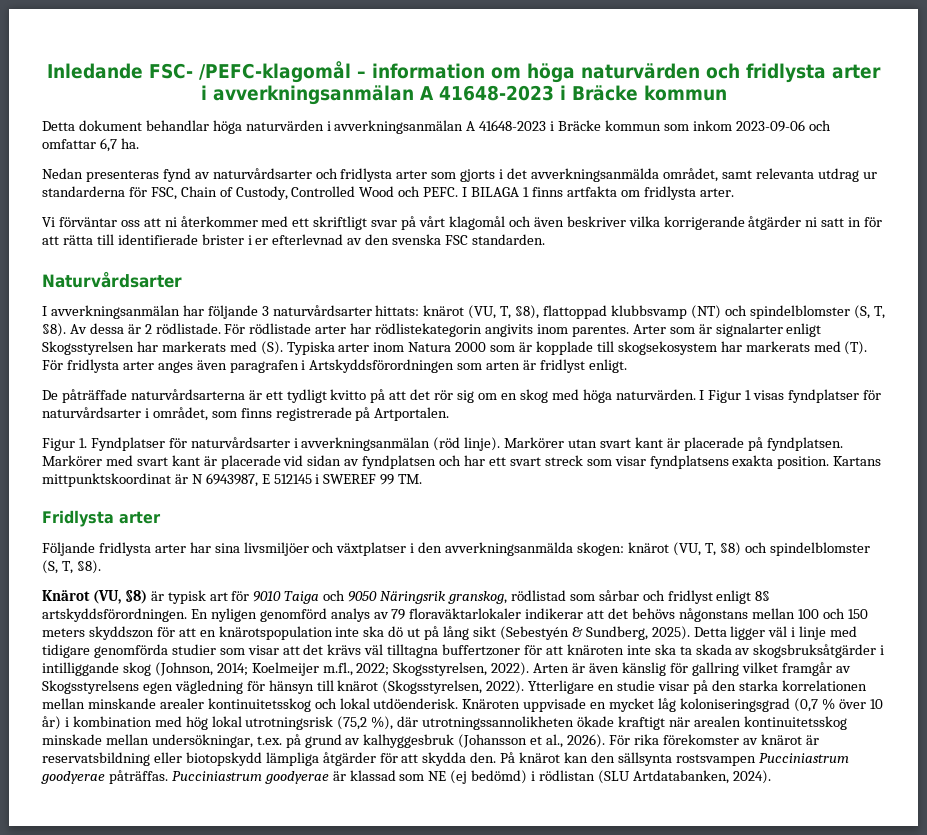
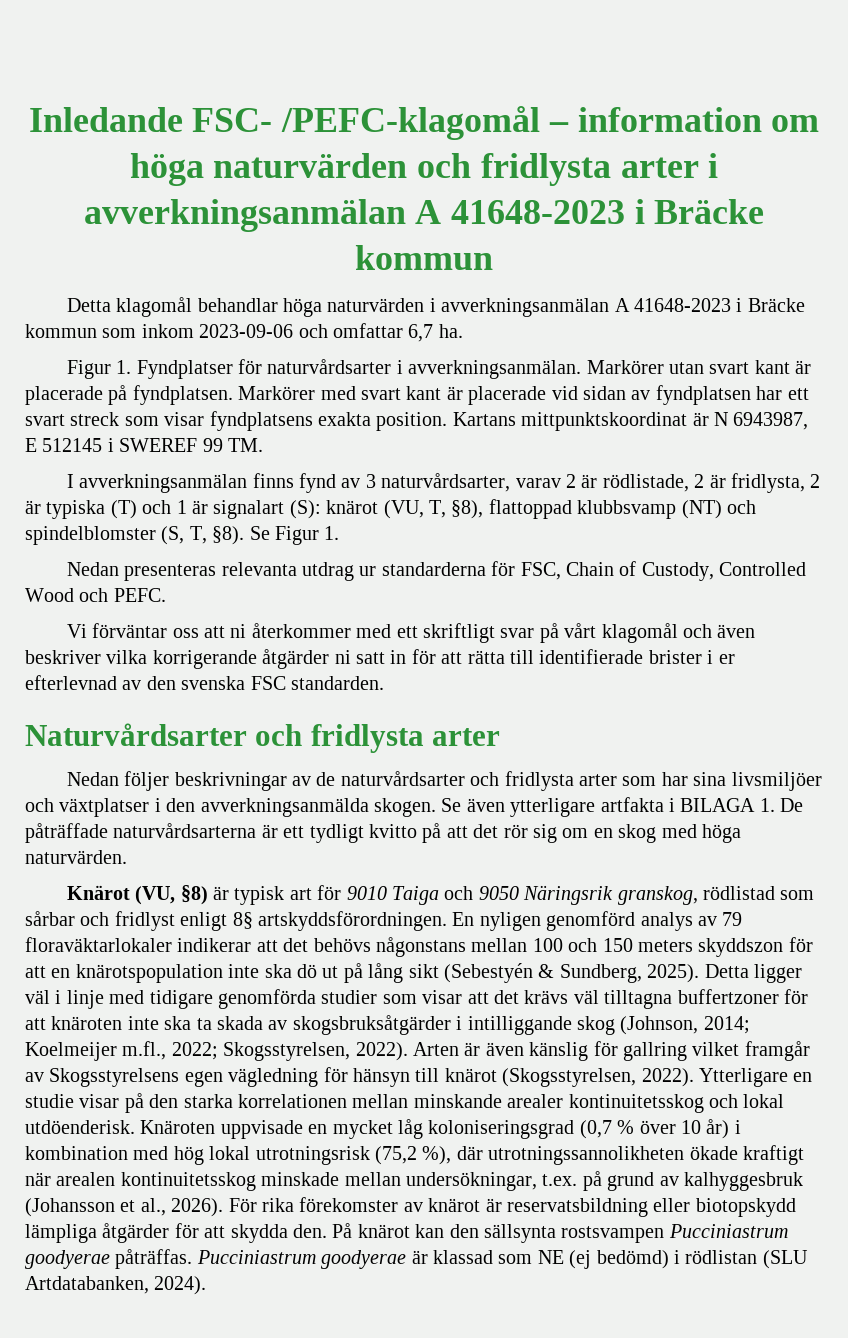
- Detta dokument behandlar höga naturvärden i avverkningsanmälan A 41648-2023 i Bräcke kommun som inkom 2023-09-06 och omfattar 6,7 ha.
+ Detta klagomål behandlar höga naturvärden i avverkningsanmälan A 41648-2023 i Bräcke kommun som inkom 2023-09-06 och omfattar 6,7 ha.
- Nedan presenteras fynd av naturvårdsarter och fridlysta arter som gjorts i det avverkningsanmälda området, samt relevanta utdrag ur standarderna för FSC, Chain of Custody, Controlled Wood och PEFC. I BILAGA 1 finns artfakta om fridlysta arter.
+ Figur 1. Fyndplatser för naturvårdsarter i avverkningsanmälan. Markörer utan svart kant är placerade på fyndplatsen. Markörer med svart kant är placerade vid sidan av fyndplatsen har ett svart streck som visar fyndplatsens exakta position. Kartans mittpunktskoordinat är N 6943987, E 512145 i SWEREF 99 TM.
+ I avverkningsanmälan finns fynd av 3 naturvårdsarter, varav 2 är rödlistade, 2 är fridlysta, 2 är typiska (T) och 1 är signalart (S): knärot (VU, T, §8), flattoppad klubbsvamp (NT) och spindelblomster (S, T, §8). Se Figur 1.
+ Nedan presenteras relevanta utdrag ur standarderna för FSC, Chain of Custody, Controlled Wood och PEFC.
- Naturvårdsarter
- I avverkningsanmälan har följande 3 naturvårdsarter hittats: knärot (VU, T, §8), flattoppad klubbsvamp (NT) och spindelblomster (S, T, §8). Av dessa är 2 rödlistade. För rödlistade arter har rödlistekategorin angivits inom parentes. Arter som är signalarter enligt Skogsstyrelsen har markerats med (S). Typiska arter inom Natura 2000 som är kopplade till skogsekosystem har markerats med (T). För fridlysta arter anges även paragrafen i Artskyddsförordningen som arten är fridlyst enligt.
- De påträffade naturvårdsarterna är ett tydligt kvitto på att det rör sig om en skog med höga naturvärden. I Figur 1 visas fyndplatser för naturvårdsarter i området, som finns registrerade på Artportalen.
- Figur 1. Fyndplatser för naturvårdsarter i avverkningsanmälan (röd linje). Markörer utan svart kant är placerade på fyndplatsen. Markörer med svart kant är placerade vid sidan av fyndplatsen och har ett svart streck som visar fyndplatsens exakta position. Kartans mittpunktskoordinat är N 6943987, E 512145 i SWEREF 99 TM.
- Fridlysta arter
- Följande fridlysta arter har sina livsmiljöer och växtplatser i den avverkningsanmälda skogen: knärot (VU, T, §8) och spindelblomster (S, T, §8).
+ Naturvårdsarter och fridlysta arter
+ Nedan följer beskrivningar av de naturvårdsarter och fridlysta arter som har sina livsmiljöer och växtplatser i den avverkningsanmälda skogen. Se även ytterligare artfakta i BILAGA 1. De påträffade naturvårdsarterna är ett tydligt kvitto på att det rör sig om en skog med höga naturvärden.

